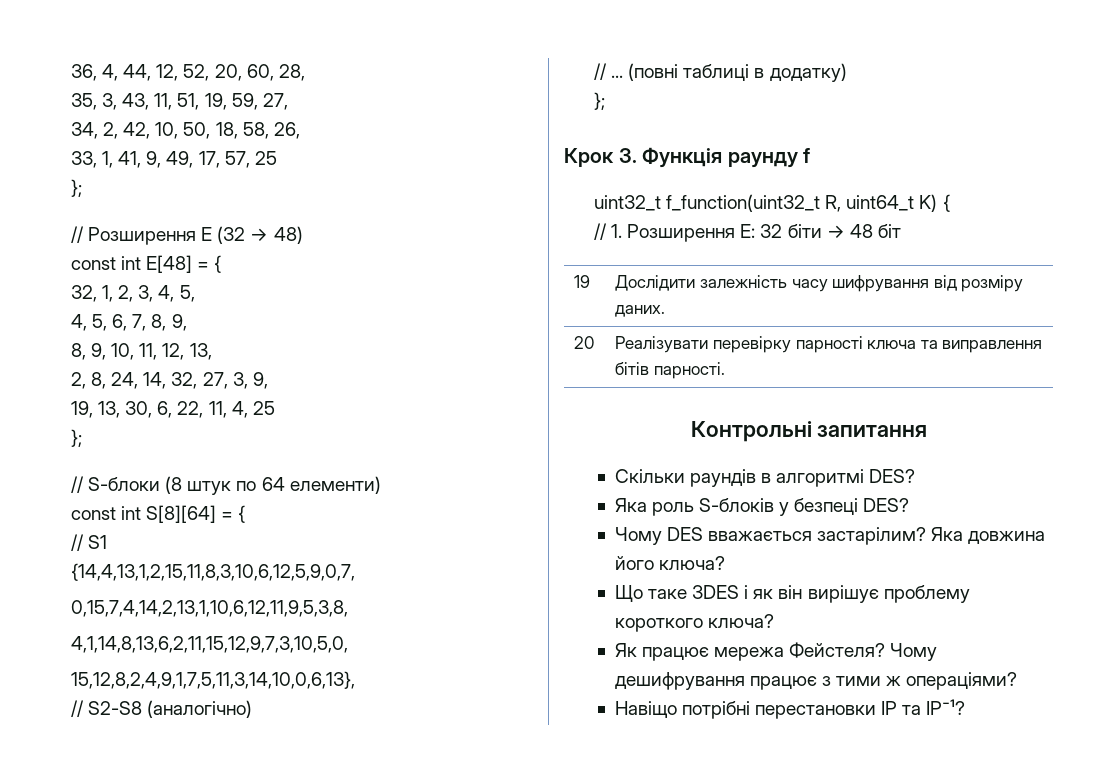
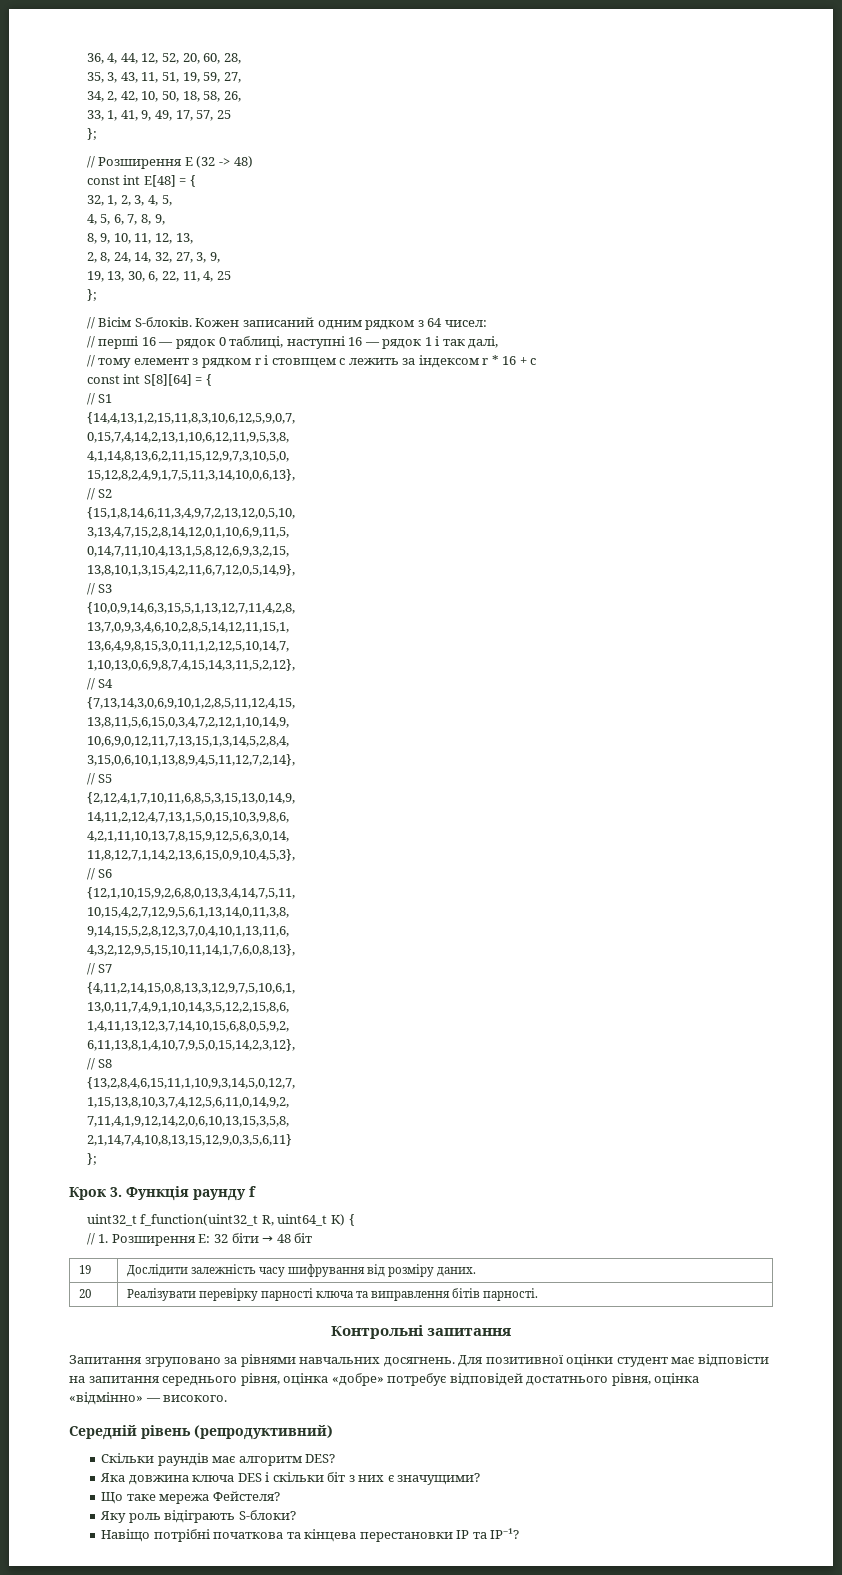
- // Розширення E (32 → 48)
+ // Розширення E (32 -> 48)
- // S-блоки (8 штук по 64 елементи)
+ // Вісім S-блоків. Кожен записаний одним рядком з 64 чисел:
+ // перші 16 — рядок 0 таблиці, наступні 16 — рядок 1 і так далі,
+ // тому елемент з рядком r і стовпцем c лежить за індексом r * 16 + c
- // S2-S8 (аналогічно)
- // ... (повні таблиці в додатку)
+ // S2
+ {15,1,8,14,6,11,3,4,9,7,2,13,12,0,5,10,
+ 3,13,4,7,15,2,8,14,12,0,1,10,6,9,11,5,
+ 0,14,7,11,10,4,13,1,5,8,12,6,9,3,2,15,
+ 13,8,10,1,3,15,4,2,11,6,7,12,0,5,14,9},
+ // S3
+ {10,0,9,14,6,3,15,5,1,13,12,7,11,4,2,8,
+ 13,7,0,9,3,4,6,10,2,8,5,14,12,11,15,1,
+ 13,6,4,9,8,15,3,0,11,1,2,12,5,10,14,7,
+ 1,10,13,0,6,9,8,7,4,15,14,3,11,5,2,12},
+ // S4
+ {7,13,14,3,0,6,9,10,1,2,8,5,11,12,4,15,
+ 13,8,11,5,6,15,0,3,4,7,2,12,1,10,14,9,
+ 10,6,9,0,12,11,7,13,15,1,3,14,5,2,8,4,
+ 3,15,0,6,10,1,13,8,9,4,5,11,12,7,2,14},
+ // S5
+ {2,12,4,1,7,10,11,6,8,5,3,15,13,0,14,9,
+ 14,11,2,12,4,7,13,1,5,0,15,10,3,9,8,6,
+ 4,2,1,11,10,13,7,8,15,9,12,5,6,3,0,14,
+ 11,8,12,7,1,14,2,13,6,15,0,9,10,4,5,3},
+ // S6
+ {12,1,10,15,9,2,6,8,0,13,3,4,14,7,5,11,
+ 10,15,4,2,7,12,9,5,6,1,13,14,0,11,3,8,
+ 9,14,15,5,2,8,12,3,7,0,4,10,1,13,11,6,
+ 4,3,2,12,9,5,15,10,11,14,1,7,6,0,8,13},
+ // S7
+ {4,11,2,14,15,0,8,13,3,12,9,7,5,10,6,1,
+ 13,0,11,7,4,9,1,10,14,3,5,12,2,15,8,6,
+ 1,4,11,13,12,3,7,14,10,15,6,8,0,5,9,2,
+ 6,11,13,8,1,4,10,7,9,5,0,15,14,2,3,12},
+ // S8
+ {13,2,8,4,6,15,11,1,10,9,3,14,5,0,12,7,
+ 1,15,13,8,10,3,7,4,12,5,6,11,0,14,9,2,
+ 7,11,4,1,9,12,14,2,0,6,10,13,15,3,5,8,
+ 2,1,14,7,4,10,8,13,15,12,9,0,3,5,6,11}
+ Запитання згруповано за рівнями навчальних досягнень. Для позитивної оцінки студент має відповісти на запитання середнього рівня, оцінка «добре» потребує відповідей достатнього рівня, оцінка «відмінно» — високого.
+ Середній рівень (репродуктивний)
- Скільки раундів в алгоритмі DES?
+ Скільки раундів має алгоритм DES?
- Яка роль S-блоків у безпеці DES?
- Чому DES вважається застарілим? Яка довжина його ключа?
- Що таке 3DES і як він вирішує проблему короткого ключа?
- Як працює мережа Фейстеля? Чому дешифрування працює з тими ж операціями?
+ Яка довжина ключа DES і скільки біт з них є значущими?
+ Що таке мережа Фейстеля?
+ Яку роль відіграють S-блоки?
- Навіщо потрібні перестановки IP та IP⁻¹?
+ Навіщо потрібні початкова та кінцева перестановки IP та IP⁻¹?

